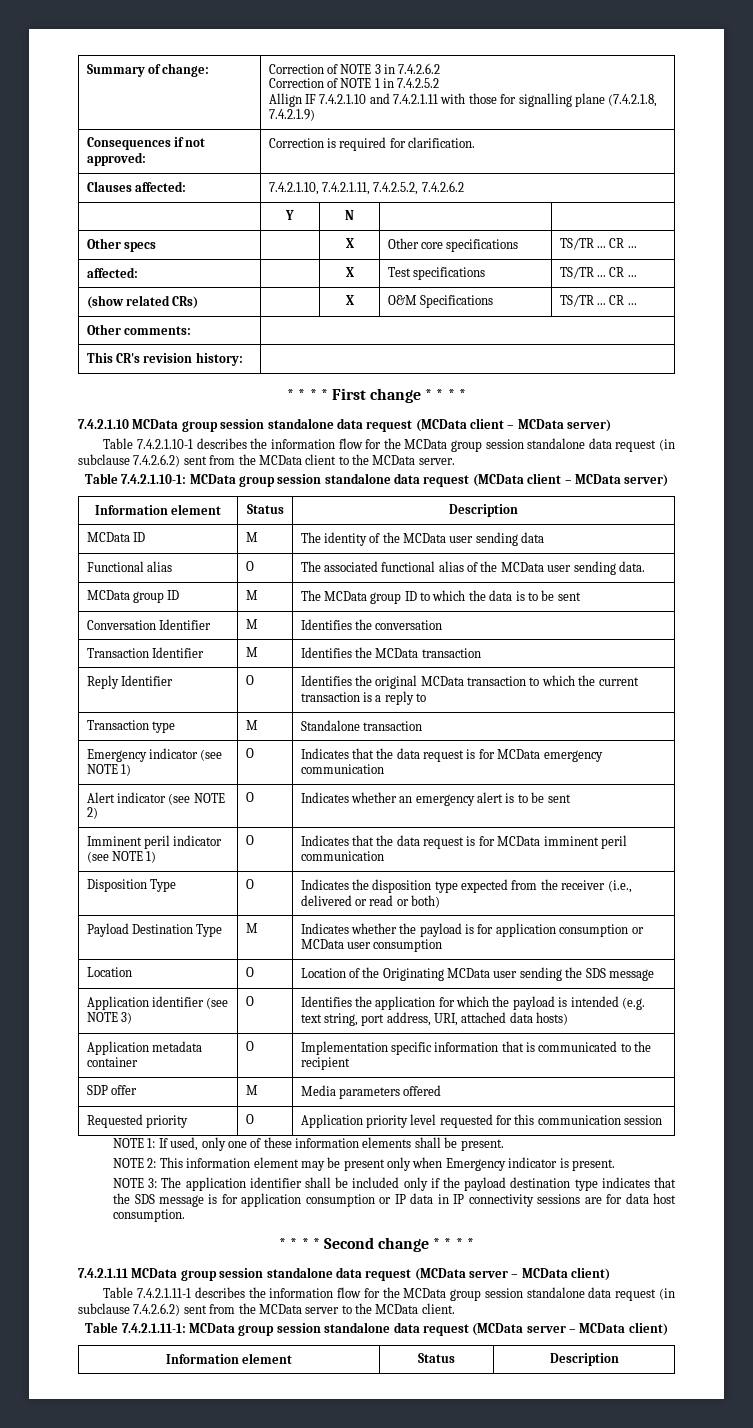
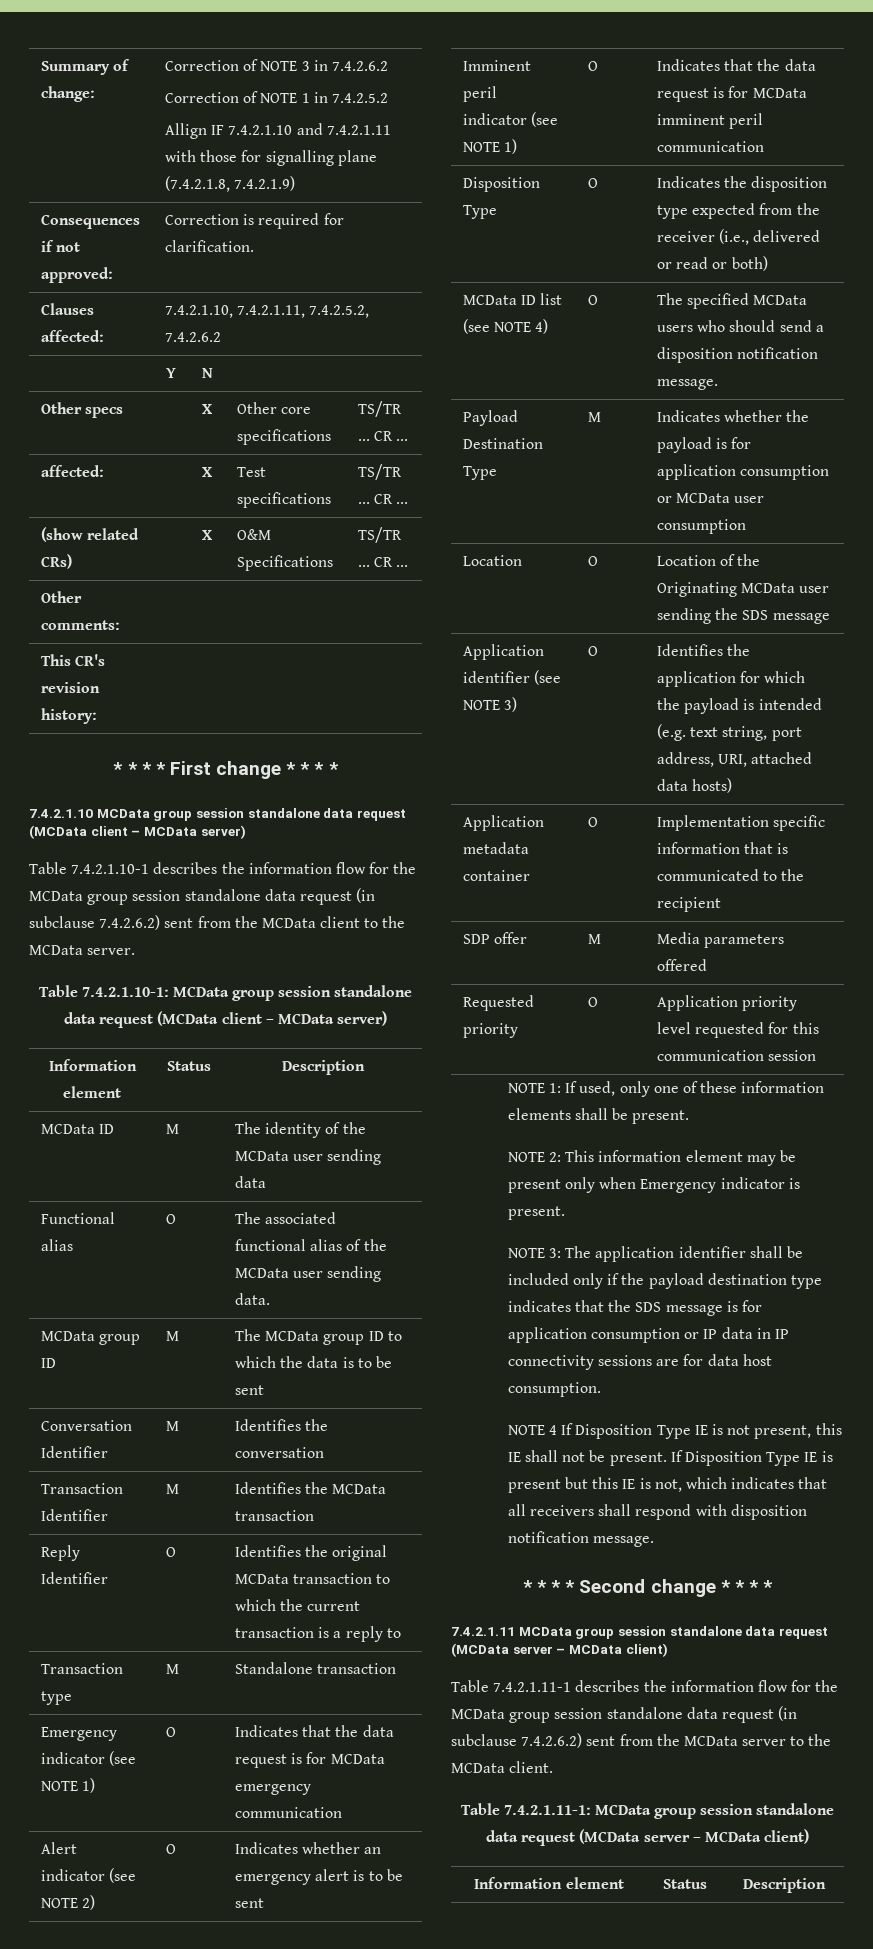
+ MCData ID list (see NOTE 4) | O | The specified MCData users who should send a disposition notification message.
+ NOTE 4 If Disposition Type IE is not present, this IE shall not be present. If Disposition Type IE is present but this IE is not, which indicates that all receivers shall respond with disposition notification message.

